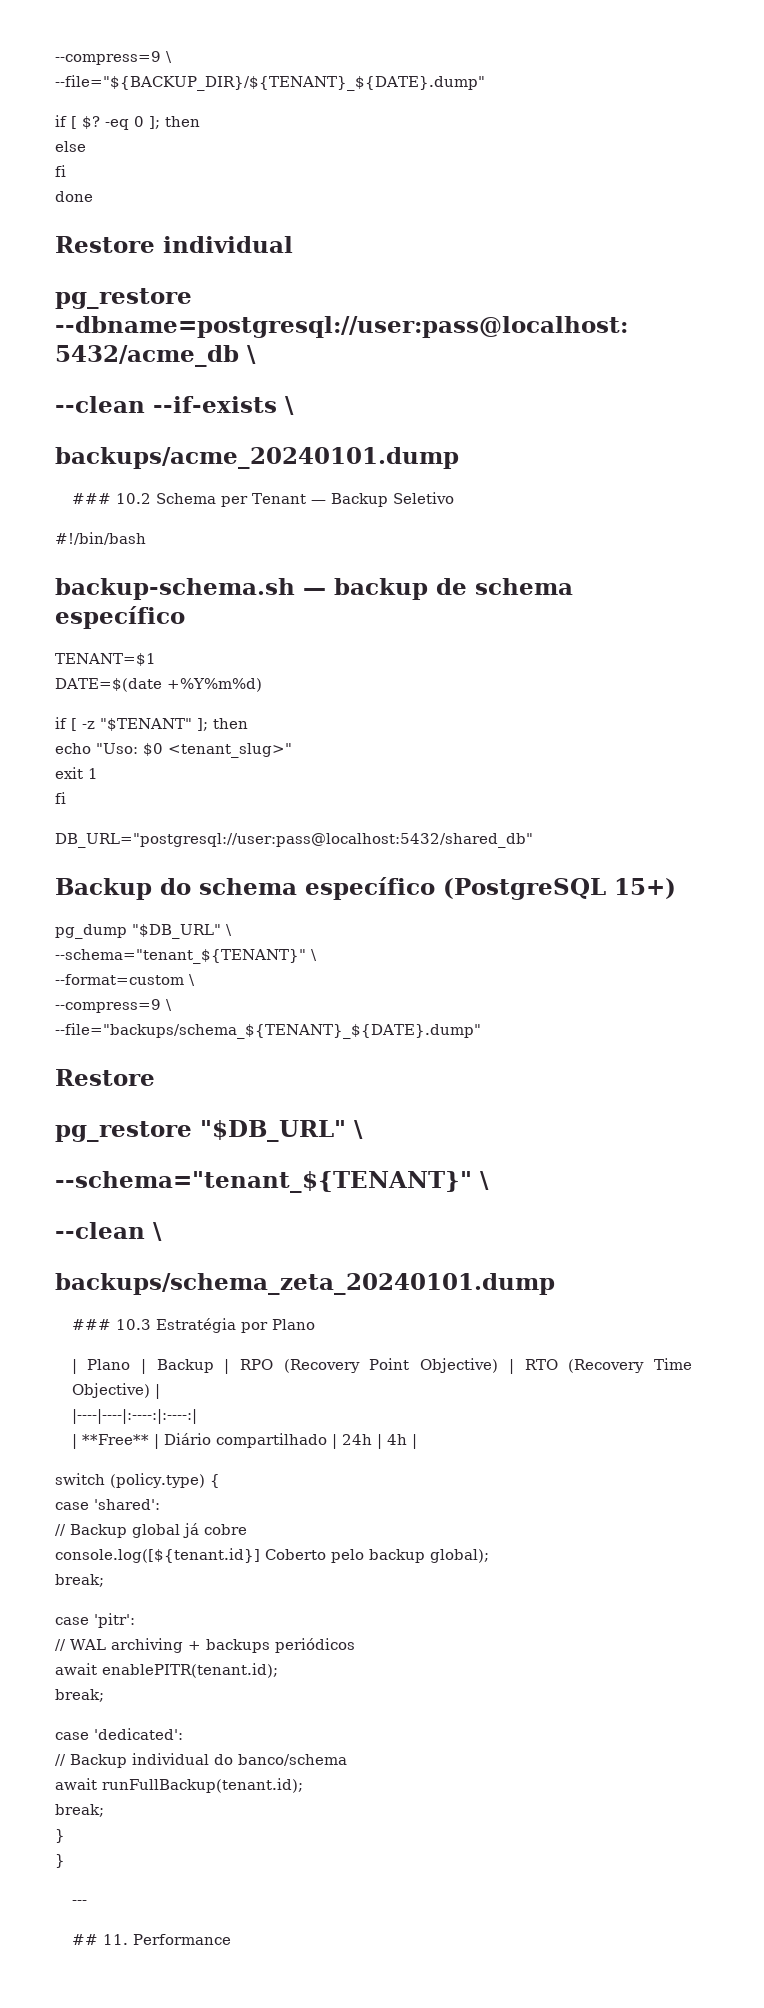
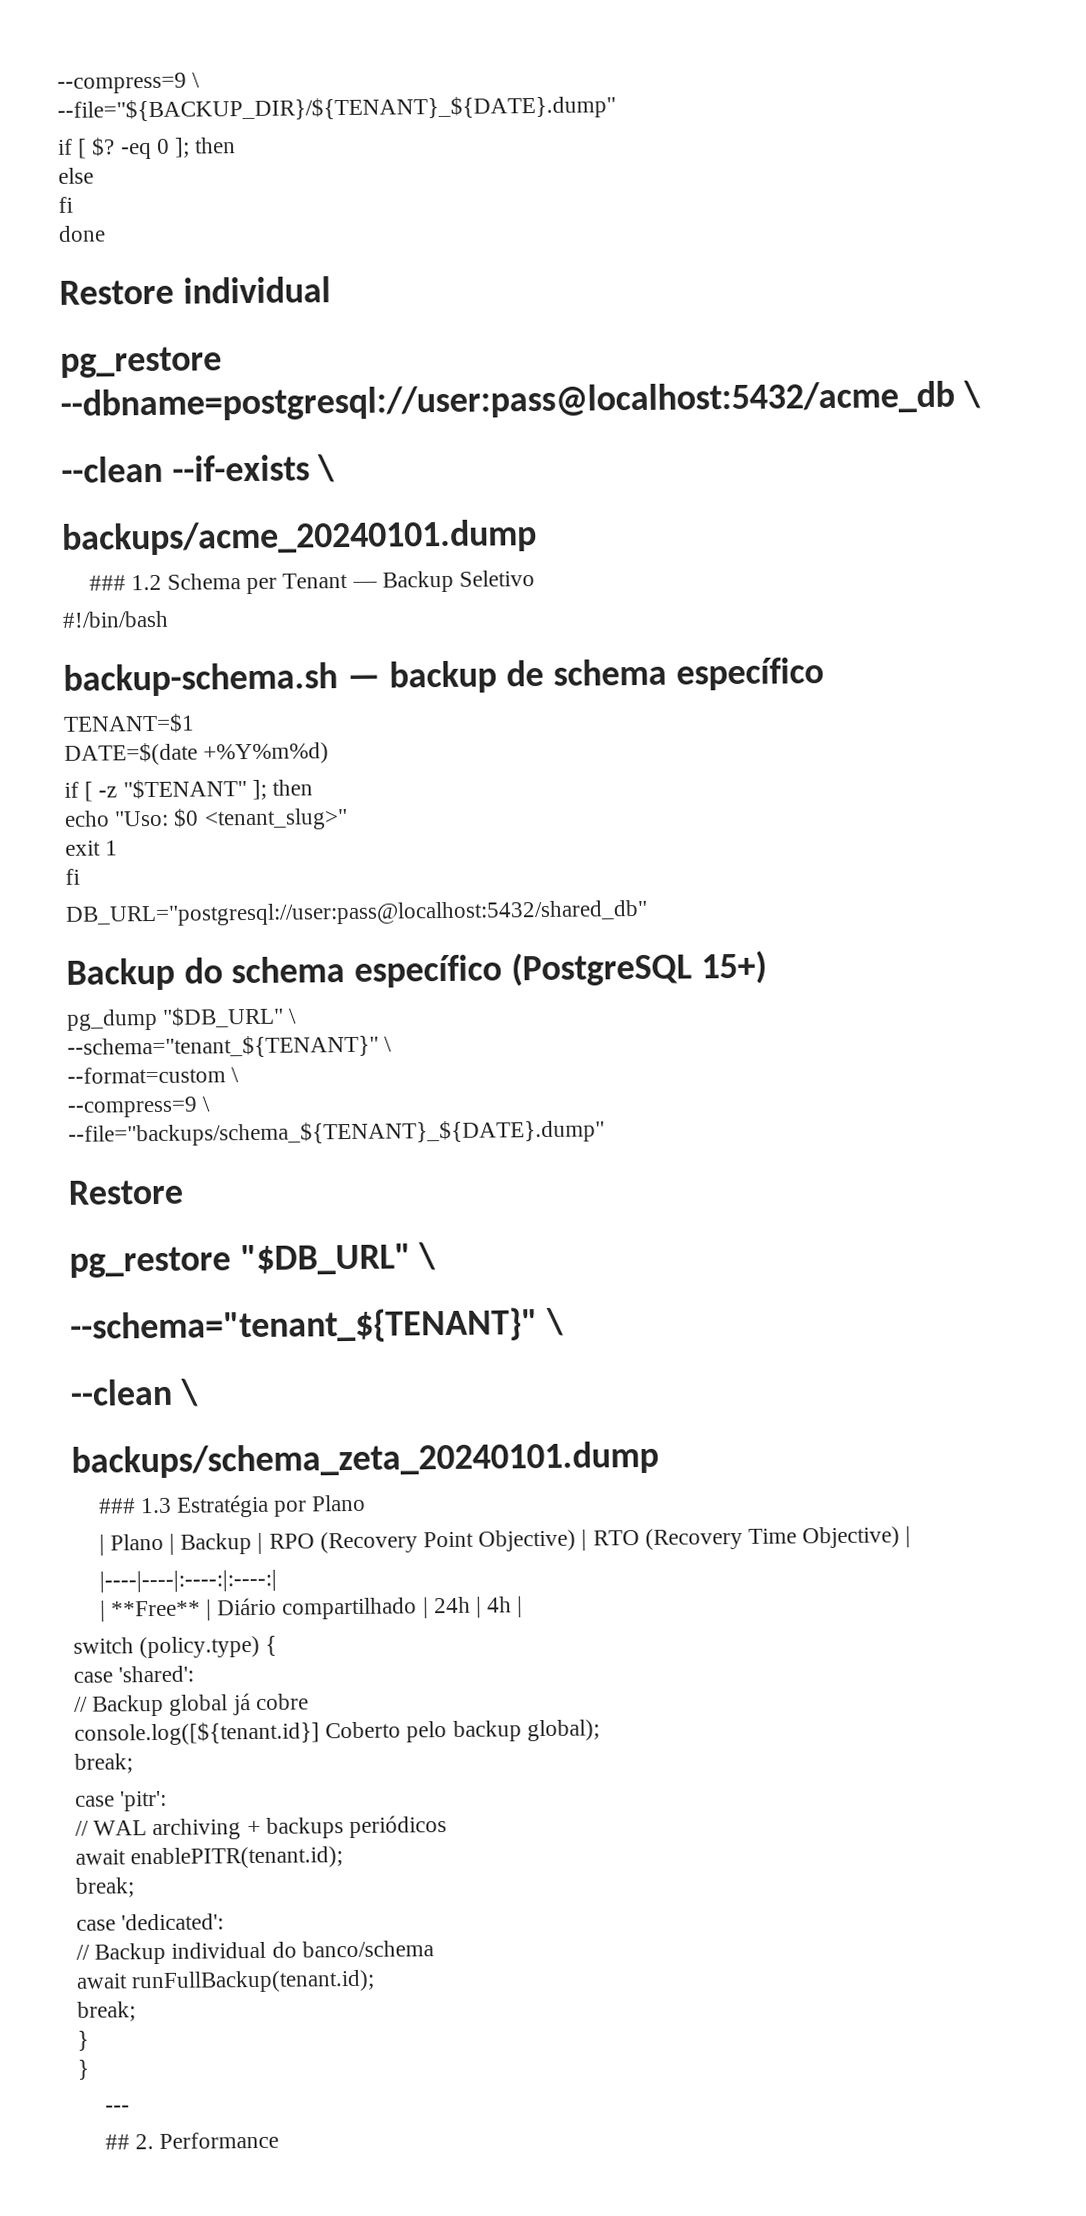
- ### 10.2 Schema per Tenant — Backup Seletivo
+ ### 1.2 Schema per Tenant — Backup Seletivo
- ### 10.3 Estratégia por Plano
+ ### 1.3 Estratégia por Plano
- ## 11. Performance
+ ## 2. Performance

